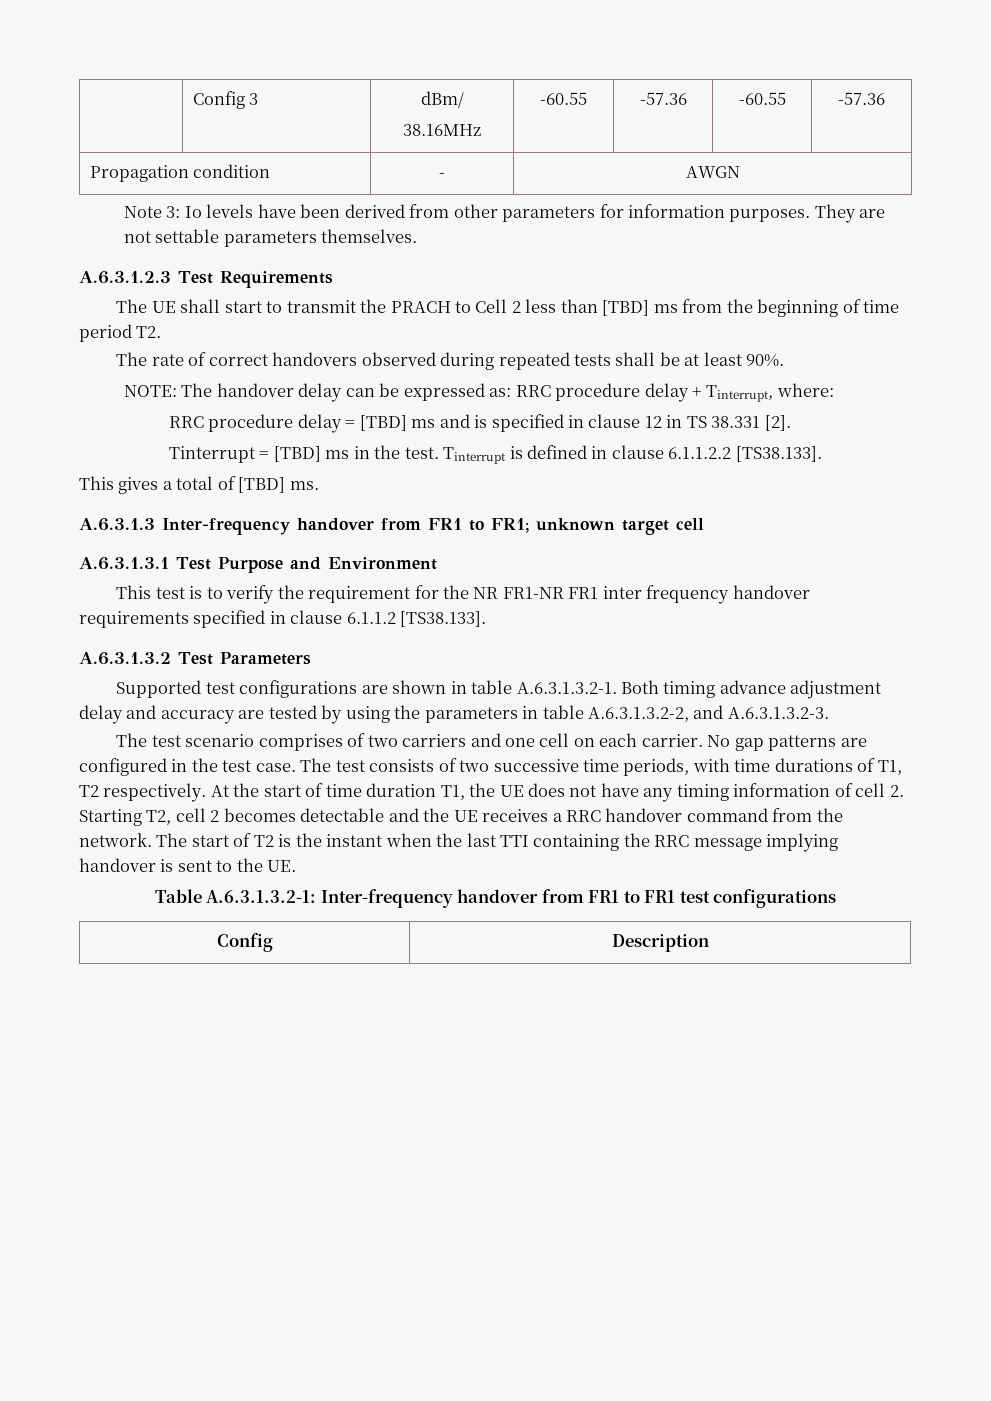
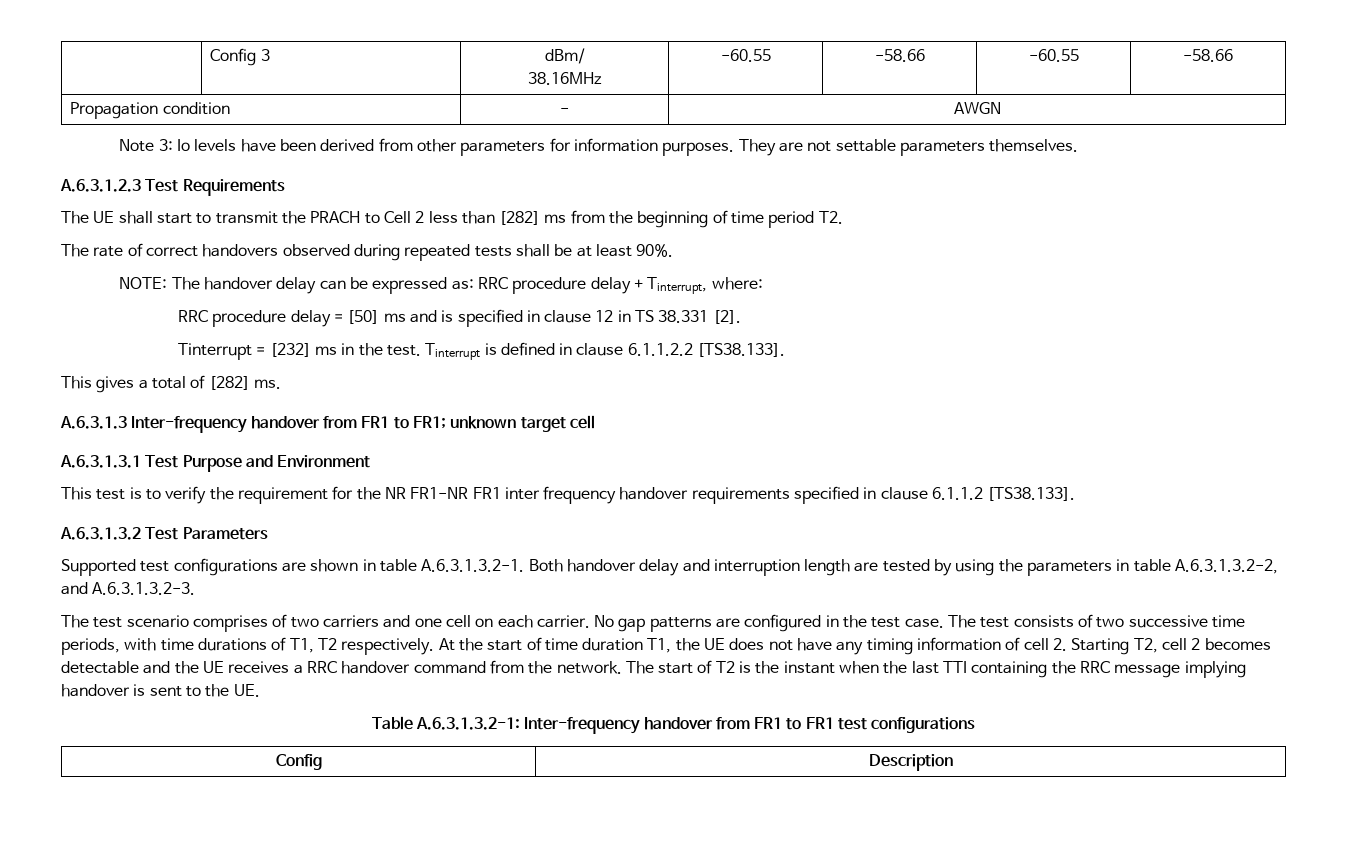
  | Config 3 | dBm/
- 38.16MHz | -60.55 | -57.36 | -60.55 | -57.36
+ 38.16MHz | -60.55 | -58.66 | -60.55 | -58.66
- The UE shall start to transmit the PRACH to Cell 2 less than [TBD] ms from the beginning of time period T2.
+ The UE shall start to transmit the PRACH to Cell 2 less than [282] ms from the beginning of time period T2.
- RRC procedure delay = [TBD] ms and is specified in clause 12 in TS 38.331 [2].
+ RRC procedure delay = [50] ms and is specified in clause 12 in TS 38.331 [2].
- Tinterrupt = [TBD] ms in the test.
+ Tinterrupt = [232] ms in the test.
- This gives a total of [TBD] ms.
+ This gives a total of [282] ms.
- Supported test configurations are shown in table A.6.3.1.3.2-1. Both timing advance adjustment delay and accuracy are tested by using the parameters in table A.6.3.1.3.2-2, and A.6.3.1.3.2-3.
+ Supported test configurations are shown in table A.6.3.1.3.2-1. Both handover delay and interruption length are tested by using the parameters in table A.6.3.1.3.2-2, and A.6.3.1.3.2-3.

